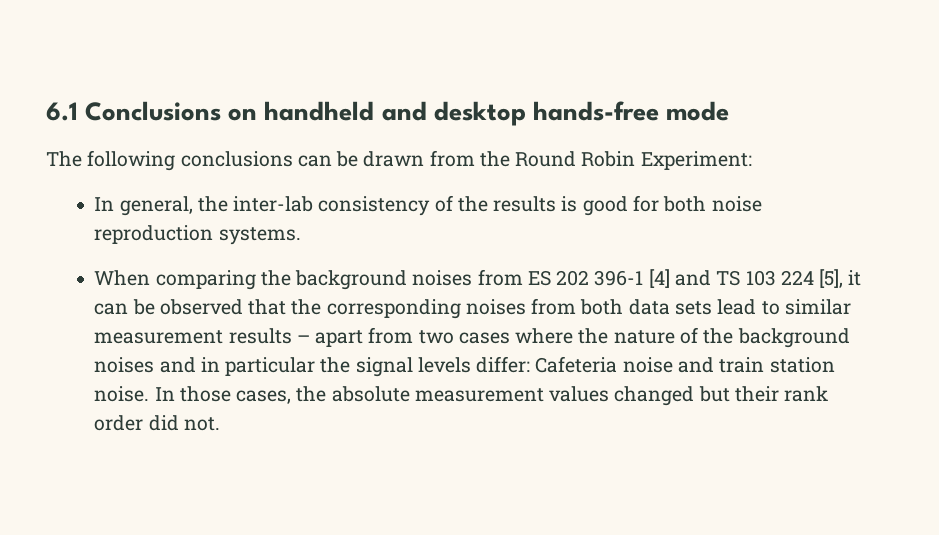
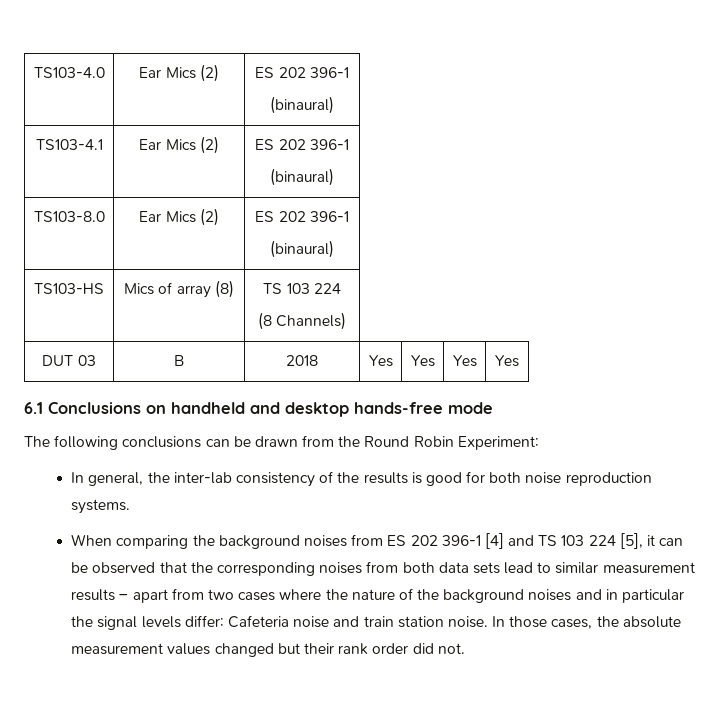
+ TS103-4.0 | Ear Mics (2) | ES 202 396-1
+ (binaural)
+ TS103-4.1 | Ear Mics (2) | ES 202 396-1
+ (binaural)
+ TS103-8.0 | Ear Mics (2) | ES 202 396-1
+ (binaural)
+ TS103-HS | Mics of array (8) | TS 103 224
+ (8 Channels)
+ DUT 03 | B | 2018 | Yes | Yes | Yes | Yes

